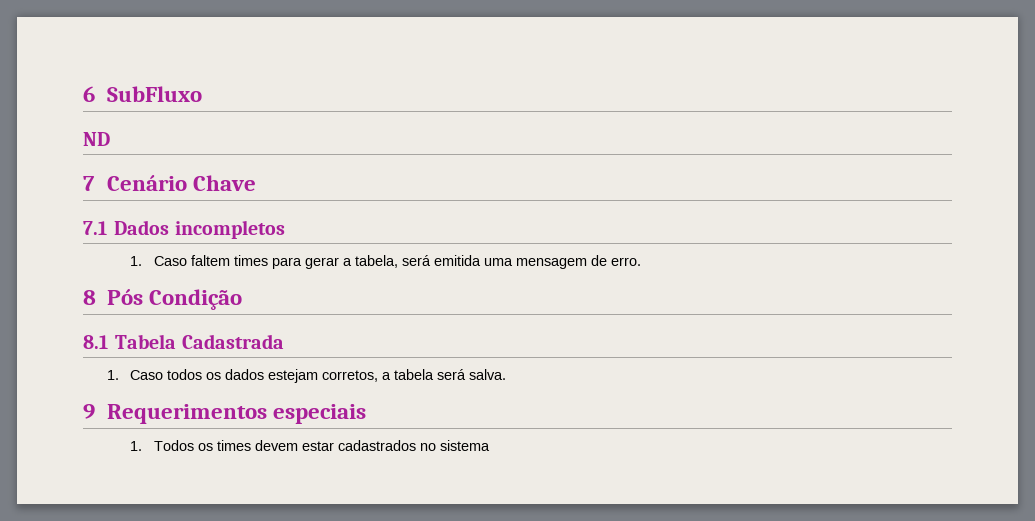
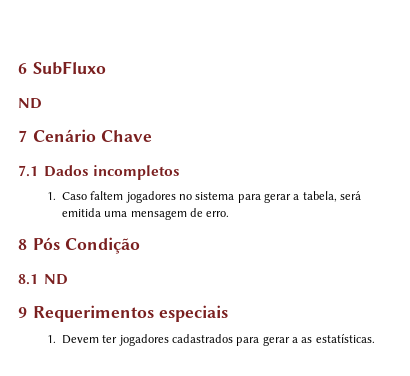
- 1. Caso faltem times para gerar a tabela, será emitida uma mensagem de erro.
+ 1. Caso faltem jogadores no sistema para gerar a tabela, será emitida uma mensagem de erro.
- 8.1 Tabela Cadastrada
- 1. Caso todos os dados estejam corretos, a tabela será salva.
+ 8.1 ND
  9 Requerimentos especiais
- 1. Todos os times devem estar cadastrados no sistema
+ 1. Devem ter jogadores cadastrados para gerar a as estatísticas.

